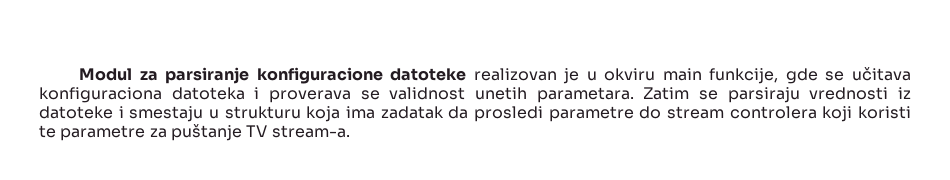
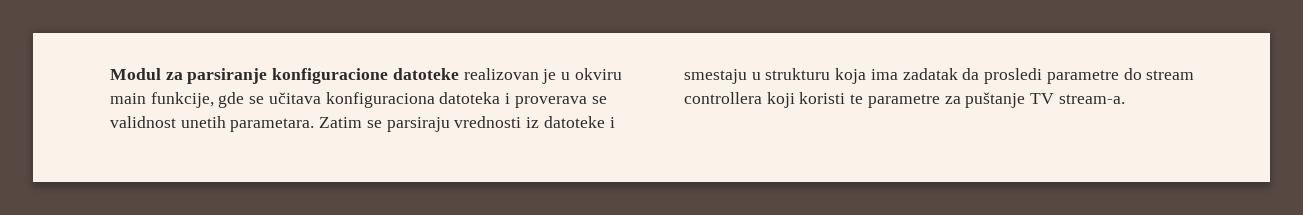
- Zatim se parsiraju vrednosti iz datoteke i smestaju u strukturu koja ima zadatak da prosledi parametre do stream controlera koji koristi te parametre za puštanje TV stream-a.
+ Zatim se parsiraju vrednosti iz datoteke i smestaju u strukturu koja ima zadatak da prosledi parametre do stream controllera koji koristi te parametre za puštanje TV stream-a.

